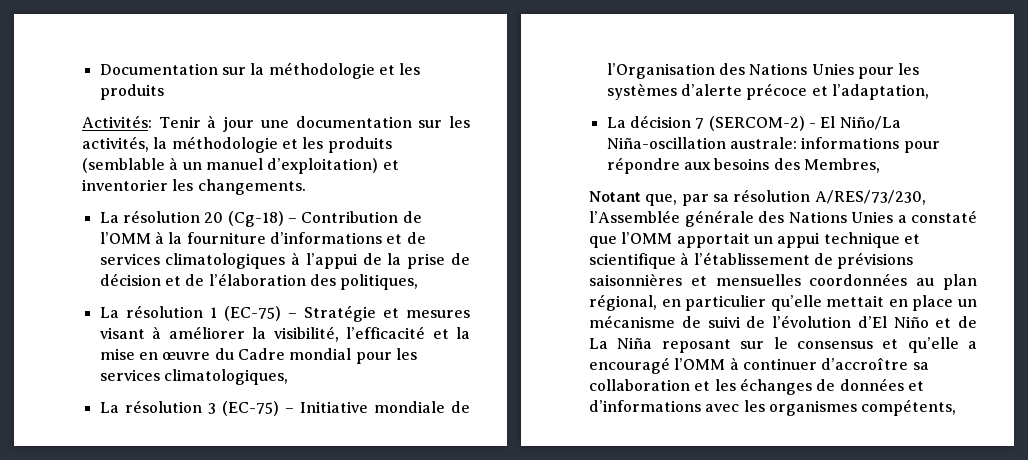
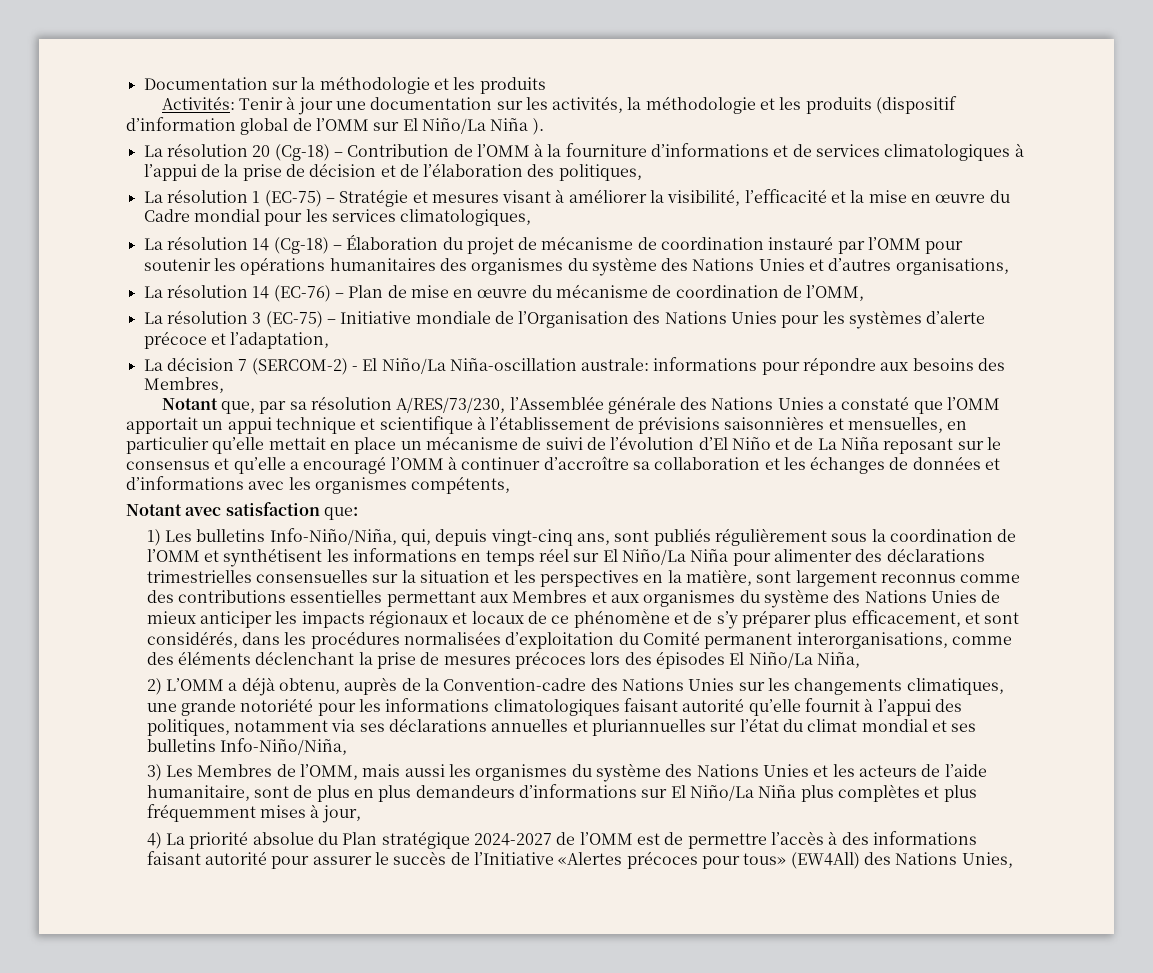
- Activités: Tenir à jour une documentation sur les activités, la méthodologie et les produits (semblable à un manuel d’exploitation) et inventorier les changements.
+ Activités: Tenir à jour une documentation sur les activités, la méthodologie et les produits (dispositif d’information global de l’OMM sur El Niño/La Niña ).
+ La résolution 14 (Cg-18) – Élaboration du projet de mécanisme de coordination instauré par l’OMM pour soutenir les opérations humanitaires des organismes du système des Nations Unies et d’autres organisations,
+ La résolution 14 (EC-76) – Plan de mise en œuvre du mécanisme de coordination de l’OMM,
- Notant que, par sa résolution A/RES/73/230, l’Assemblée générale des Nations Unies a constaté que l’OMM apportait un appui technique et scientifique à l’établissement de prévisions saisonnières et mensuelles coordonnées au plan régional, en particulier qu’elle mettait en place un mécanisme de suivi de l’évolution d’El Niño et de La Niña reposant sur le consensus et qu’elle a encouragé l’OMM à continuer d’accroître sa collaboration et les échanges de données et d’informations avec les organismes compétents,
+ Notant que, par sa résolution A/RES/73/230, l’Assemblée générale des Nations Unies a constaté que l’OMM apportait un appui technique et scientifique à l’établissement de prévisions saisonnières et mensuelles, en particulier qu’elle mettait en place un mécanisme de suivi de l’évolution d’El Niño et de La Niña reposant sur le consensus et qu’elle a encouragé l’OMM à continuer d’accroître sa collaboration et les échanges de données et d’informations avec les organismes compétents,
+ Notant avec satisfaction que:
+ 1) Les bulletins Info-Niño/Niña, qui, depuis vingt-cinq ans, sont publiés régulièrement sous la coordination de l’OMM et synthétisent les informations en temps réel sur El Niño/La Niña pour alimenter des déclarations trimestrielles consensuelles sur la situation et les perspectives en la matière, sont largement reconnus comme des contributions essentielles permettant aux Membres et aux organismes du système des Nations Unies de mieux anticiper les impacts régionaux et locaux de ce phénomène et de s’y préparer plus efficacement, et sont considérés, dans les procédures normalisées d’exploitation du Comité permanent interorganisations, comme des éléments déclenchant la prise de mesures précoces lors des épisodes El Niño/La Niña,
+ 2) L’OMM a déjà obtenu, auprès de la Convention-cadre des Nations Unies sur les changements climatiques, une grande notoriété pour les informations climatologiques faisant autorité qu’elle fournit à l’appui des politiques, notamment via ses déclarations annuelles et pluriannuelles sur l’état du climat mondial et ses bulletins Info-Niño/Niña,
+ 3) Les Membres de l’OMM, mais aussi les organismes du système des Nations Unies et les acteurs de l’aide humanitaire, sont de plus en plus demandeurs d’informations sur El Niño/La Niña plus complètes et plus fréquemment mises à jour,
+ 4) La priorité absolue du Plan stratégique 2024-2027 de l’OMM est de permettre l’accès à des informations faisant autorité pour assurer le succès de l’Initiative «Alertes précoces pour tous» (EW4All) des Nations Unies,

